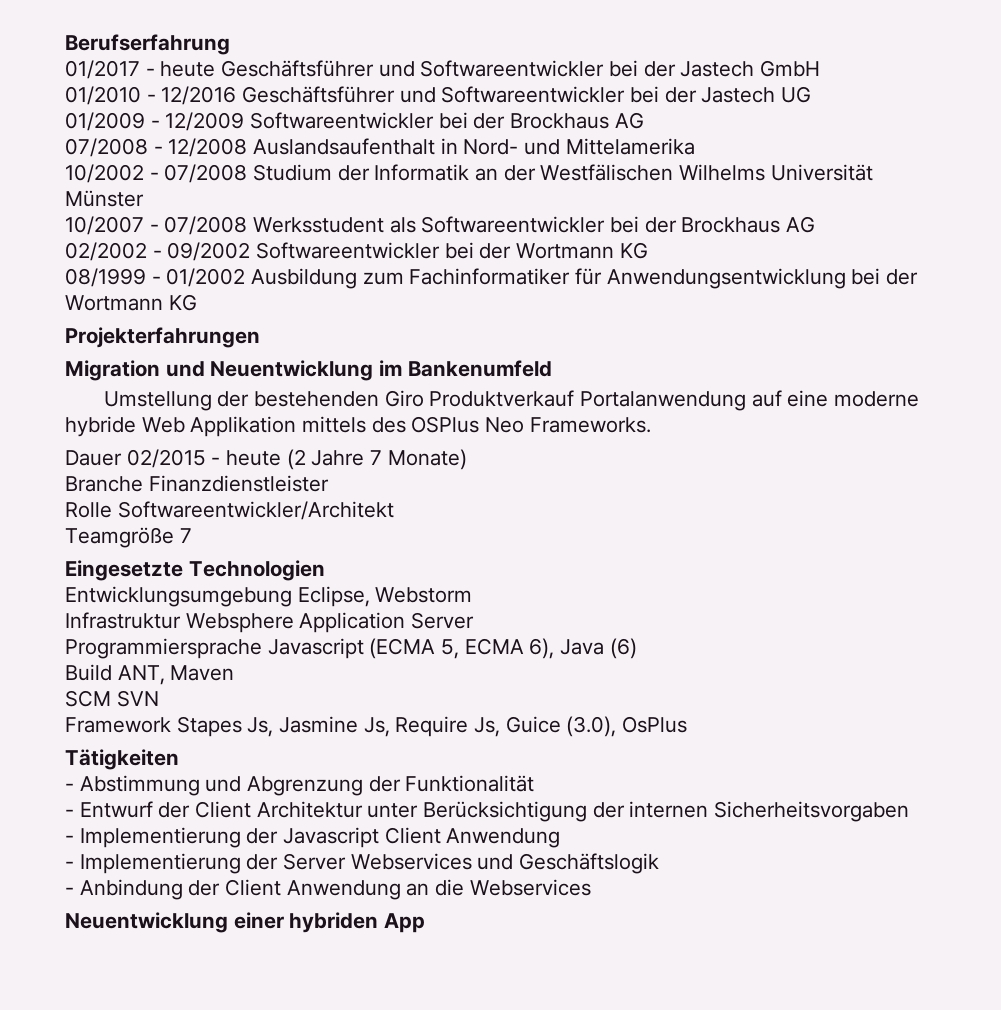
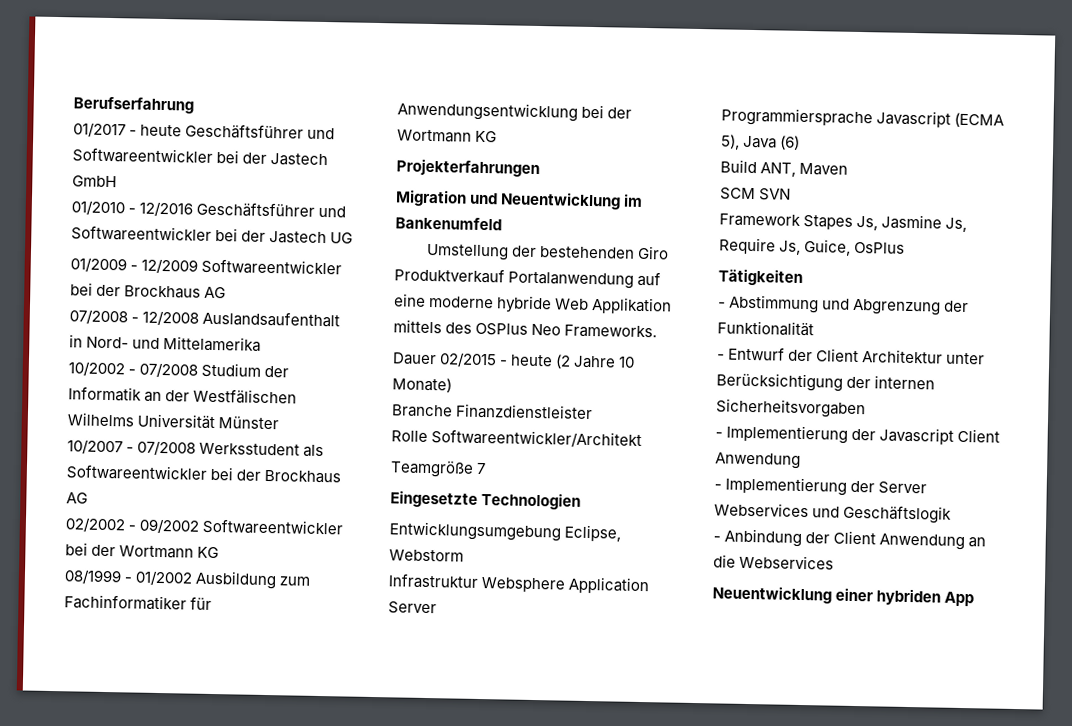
- Dauer 02/2015 - heute (2 Jahre 7 Monate)
+ Dauer 02/2015 - heute (2 Jahre 10 Monate)
- Programmiersprache Javascript (ECMA 5, ECMA 6), Java (6)
+ Programmiersprache Javascript (ECMA 5), Java (6)
- Framework Stapes Js, Jasmine Js, Require Js, Guice (3.0), OsPlus
+ Framework Stapes Js, Jasmine Js, Require Js, Guice, OsPlus

